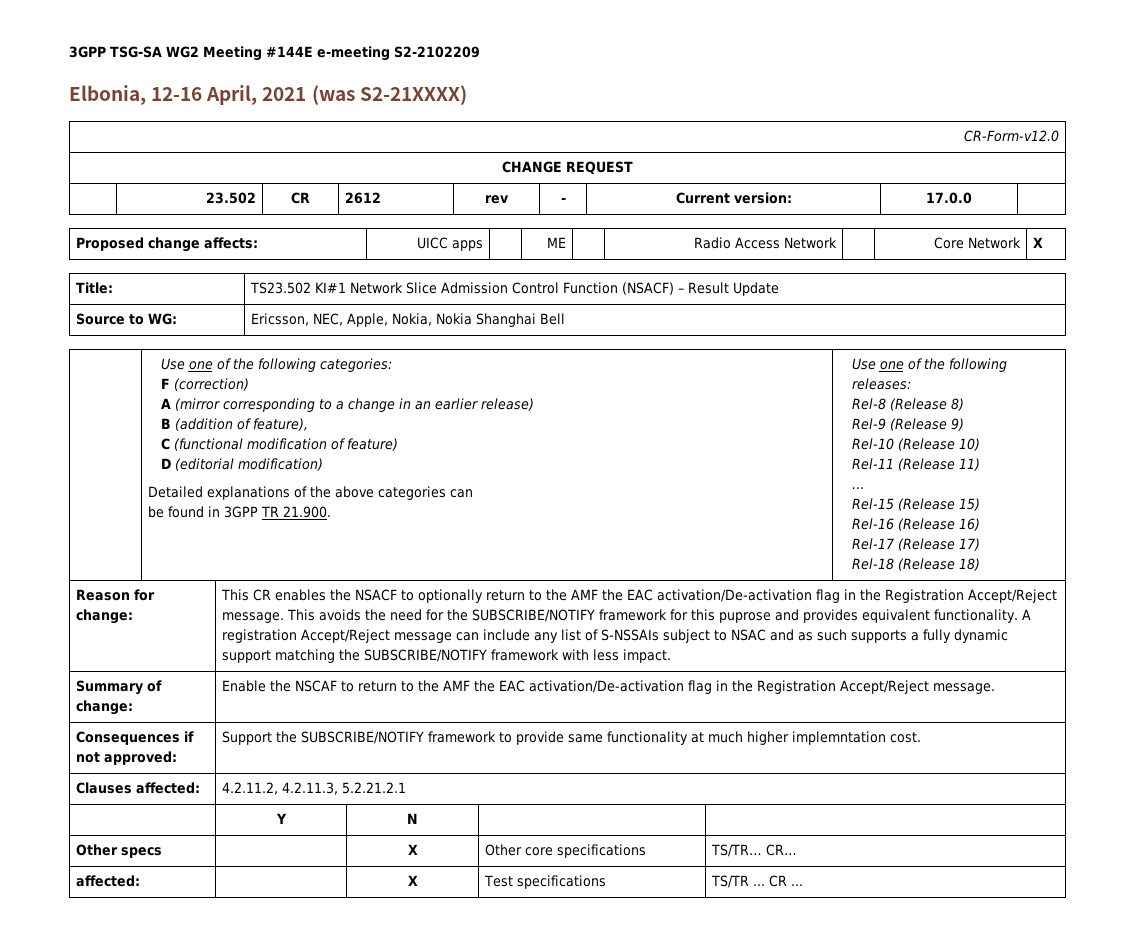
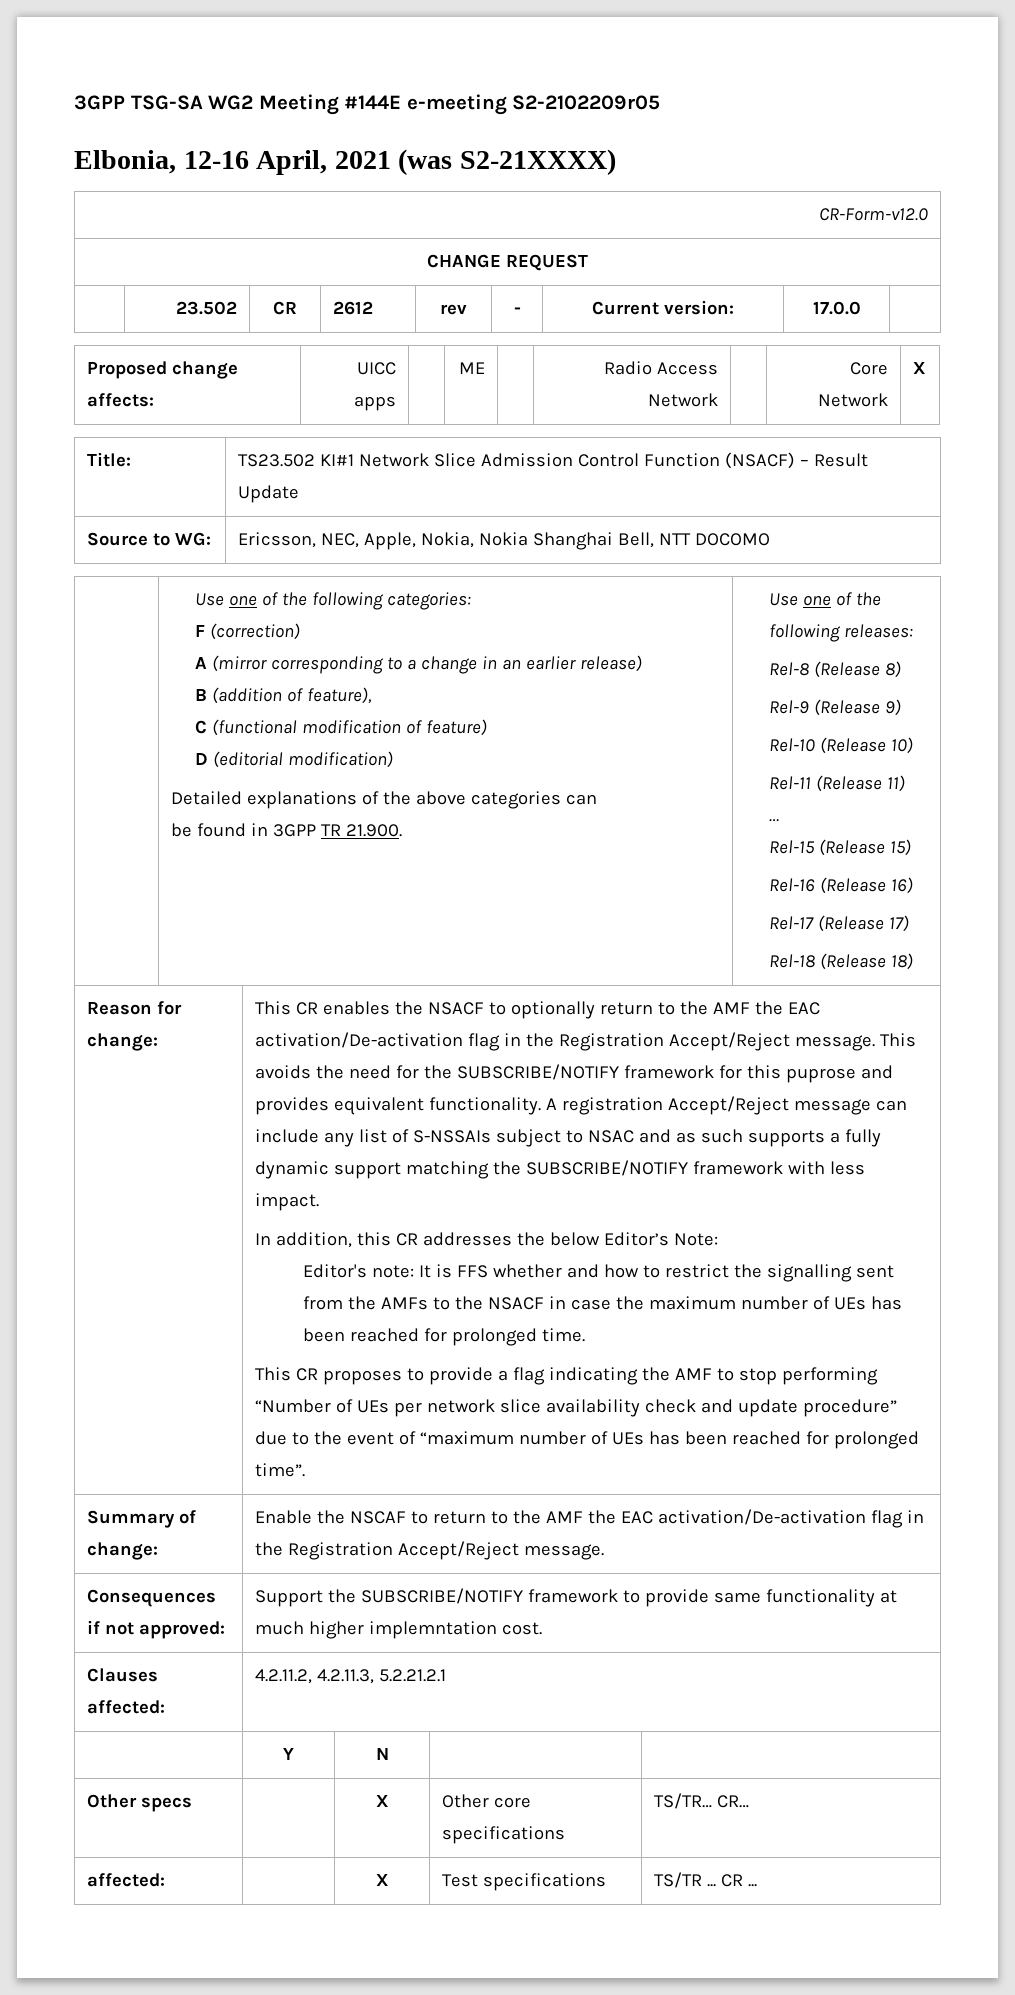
- 3GPP TSG-SA WG2 Meeting #144E e-meeting S2-2102209
+ 3GPP TSG-SA WG2 Meeting #144E e-meeting S2-2102209r05
- Source to WG: | Ericsson, NEC, Apple, Nokia, Nokia Shanghai Bell
+ Source to WG: | Ericsson, NEC, Apple, Nokia, Nokia Shanghai Bell, NTT DOCOMO
+ In addition, this CR addresses the below Editor’s Note:
+ Editor's note: It is FFS whether and how to restrict the signalling sent from the AMFs to the NSACF in case the maximum number of UEs has been reached for prolonged time.
+ This CR proposes to provide a flag indicating the AMF to stop performing “Number of UEs per network slice availability check and update procedure” due to the event of “maximum number of UEs has been reached for prolonged time”.

